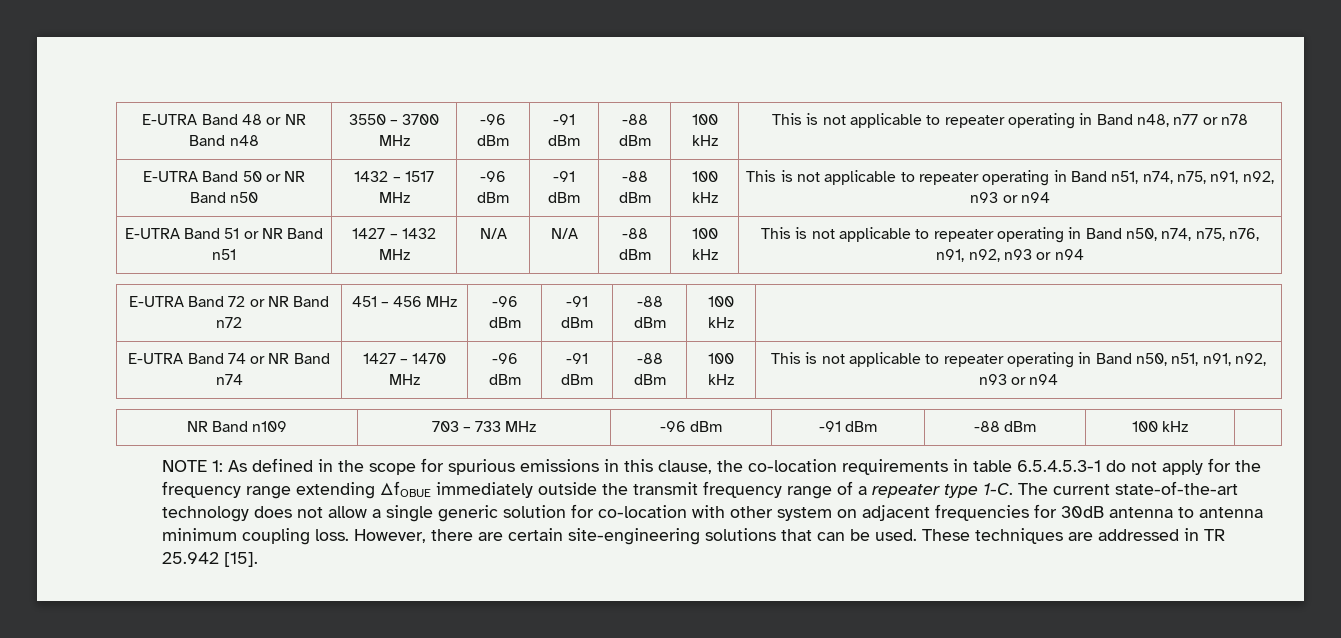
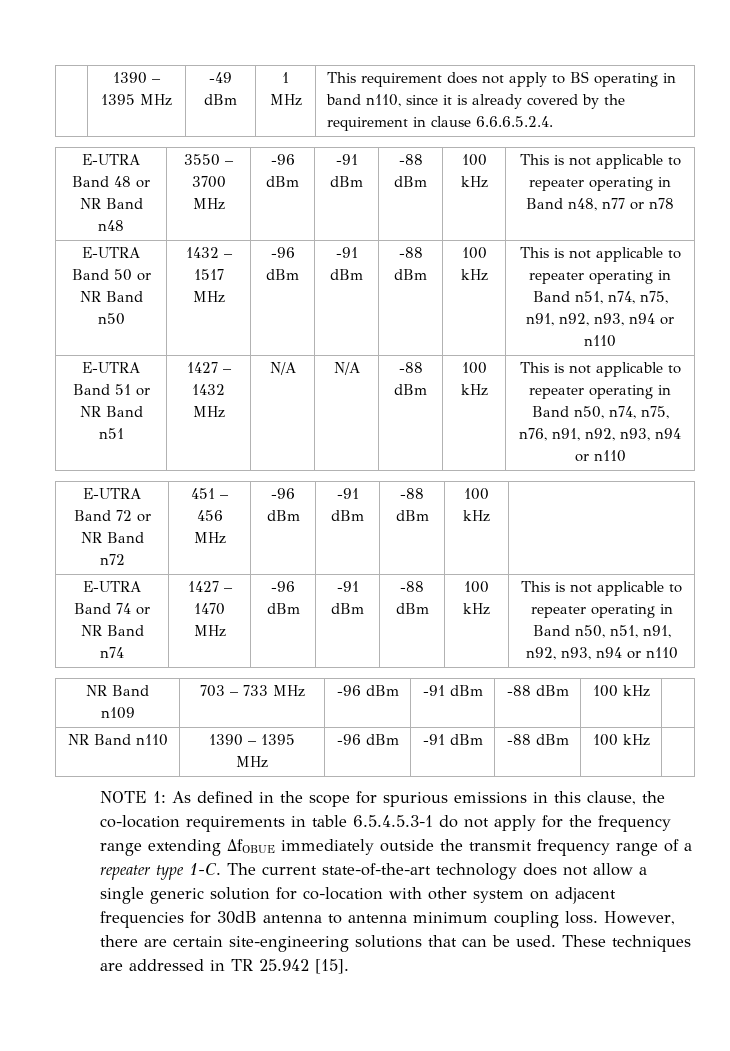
+ | 1390 – 1395 MHz | -49 dBm | 1 MHz | This requirement does not apply to BS operating in band n110, since it is already covered by the requirement in clause 6.6.6.5.2.4.
- E-UTRA Band 50 or NR Band n50 | 1432 – 1517 MHz | -96 dBm | -91 dBm | -88 dBm | 100 kHz | This is not applicable to repeater operating in Band n51, n74, n75, n91, n92, n93 or n94
+ E-UTRA Band 50 or NR Band n50 | 1432 – 1517 MHz | -96 dBm | -91 dBm | -88 dBm | 100 kHz | This is not applicable to repeater operating in Band n51, n74, n75, n91, n92, n93, n94 or n110
- E-UTRA Band 51 or NR Band n51 | 1427 – 1432 MHz | N/A | N/A | -88 dBm | 100 kHz | This is not applicable to repeater operating in Band n50, n74, n75, n76, n91, n92, n93 or n94
+ E-UTRA Band 51 or NR Band n51 | 1427 – 1432 MHz | N/A | N/A | -88 dBm | 100 kHz | This is not applicable to repeater operating in Band n50, n74, n75, n76, n91, n92, n93, n94 or n110
- E-UTRA Band 74 or NR Band n74 | 1427 – 1470 MHz | -96 dBm | -91 dBm | -88 dBm | 100 kHz | This is not applicable to repeater operating in Band n50, n51, n91, n92, n93 or n94
+ E-UTRA Band 74 or NR Band n74 | 1427 – 1470 MHz | -96 dBm | -91 dBm | -88 dBm | 100 kHz | This is not applicable to repeater operating in Band n50, n51, n91, n92, n93, n94 or n110
+ NR Band n110 | 1390 – 1395 MHz | -96 dBm | -91 dBm | -88 dBm | 100 kHz |

